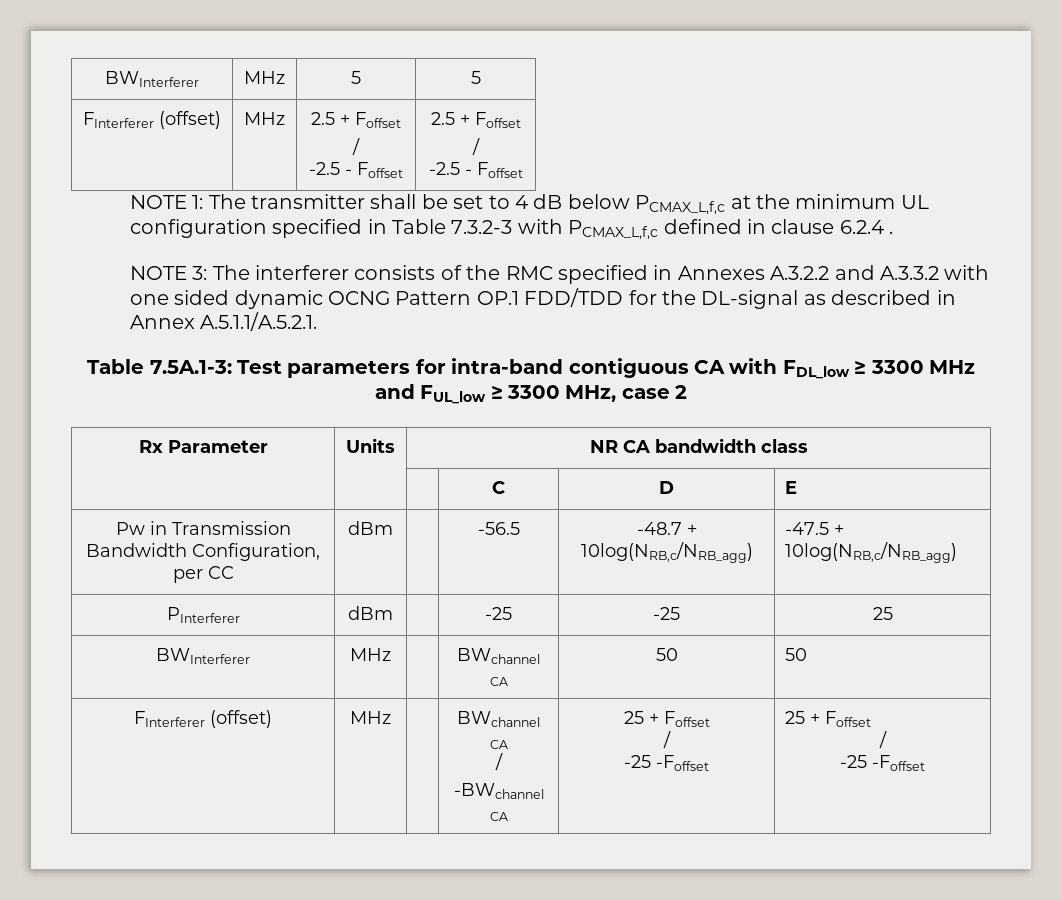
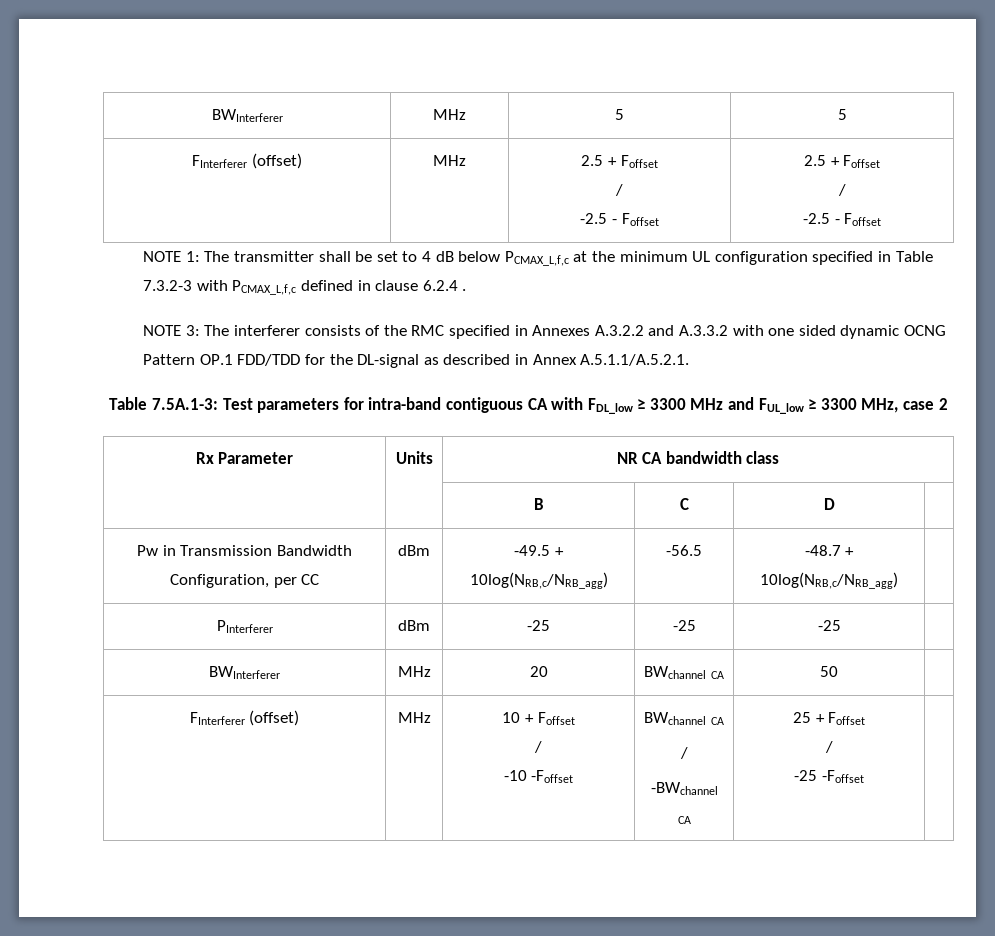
- | | | C | D | E
+ | | B | C | D |
- Pw in Transmission Bandwidth Configuration, per CC | dBm | | -56.5 | -48.7 + 10log(NRB,c/NRB_agg) | -47.5 + 10log(NRB,c/NRB_agg)
+ Pw in Transmission Bandwidth Configuration, per CC | dBm | -49.5 + 10log(NRB,c/NRB_agg) | -56.5 | -48.7 + 10log(NRB,c/NRB_agg) |
- PInterferer | dBm | | -25 | -25 | 25
- BWInterferer | MHz | | BWchannel CA | 50 | 50
- FInterferer (offset) | MHz | | BWchannel CA
+ PInterferer | dBm | -25 | -25 | -25 |
+ BWInterferer | MHz | 20 | BWchannel CA | 50 |
+ FInterferer (offset) | MHz | 10 + Foffset
+ /
+ -10 -Foffset | BWchannel CA
  /
  -BWchannel CA | 25 + Foffset
  /
- -25 -Foffset | 25 + Foffset
- /
- -25 -Foffset
+ -25 -Foffset |

